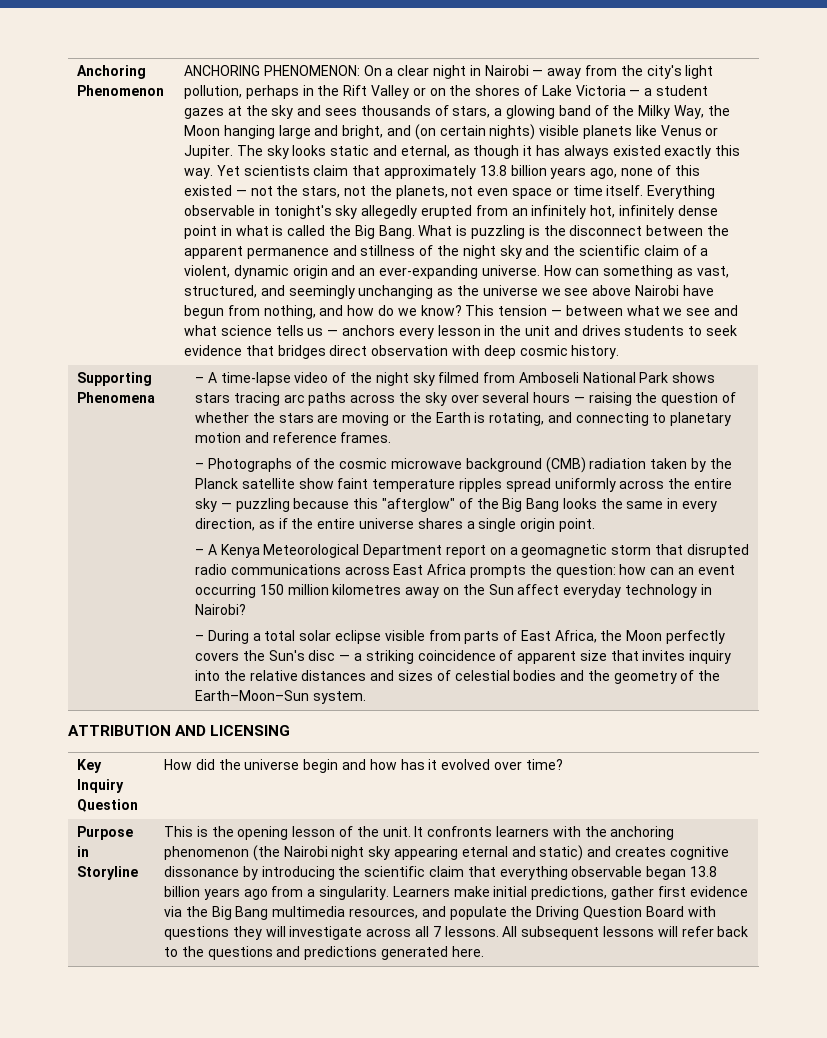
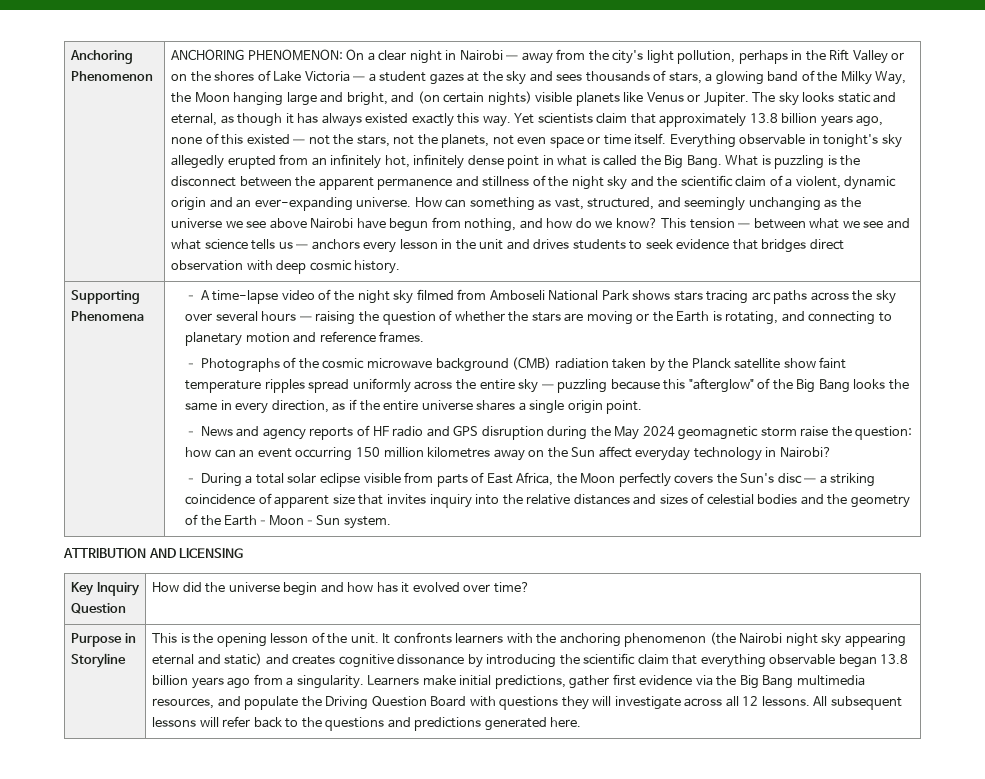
- – A Kenya Meteorological Department report on a geomagnetic storm that disrupted radio communications across East Africa prompts the question: how can an event occurring 150 million kilometres away on the Sun affect everyday technology in Nairobi?
+ – News and agency reports of HF radio and GPS disruption during the May 2024 geomagnetic storm raise the question: how can an event occurring 150 million kilometres away on the Sun affect everyday technology in Nairobi?
- Learners make initial predictions, gather first evidence via the Big Bang multimedia resources, and populate the Driving Question Board with questions they will investigate across all 7 lessons.
+ Learners make initial predictions, gather first evidence via the Big Bang multimedia resources, and populate the Driving Question Board with questions they will investigate across all 12 lessons.

